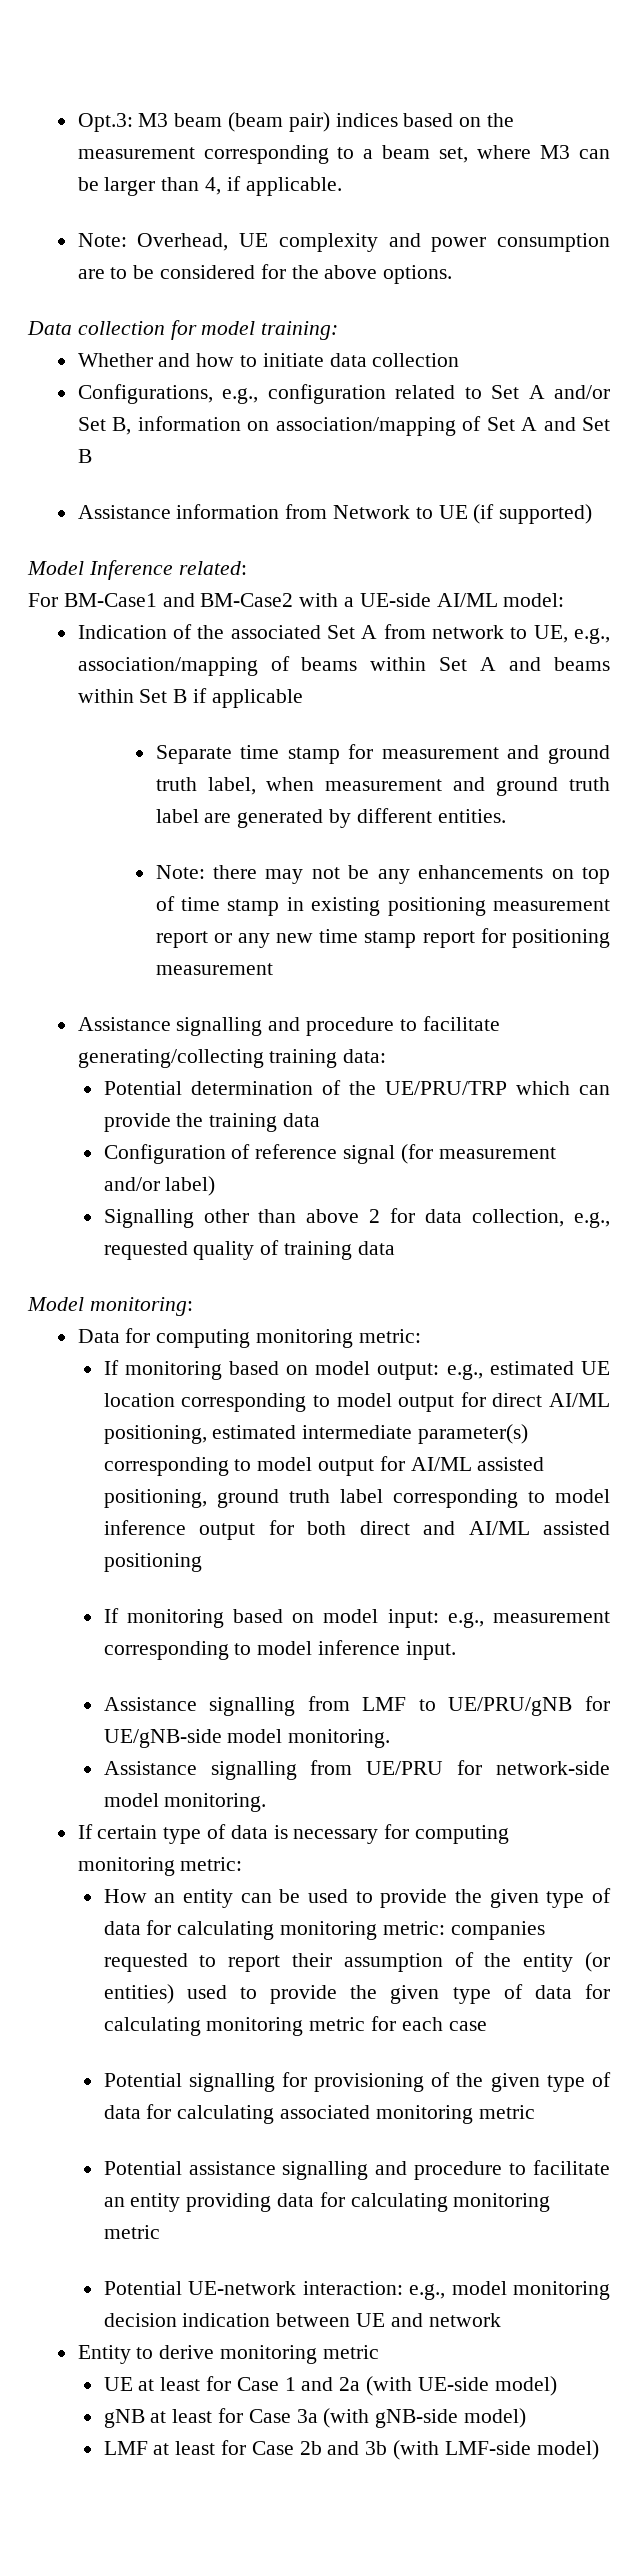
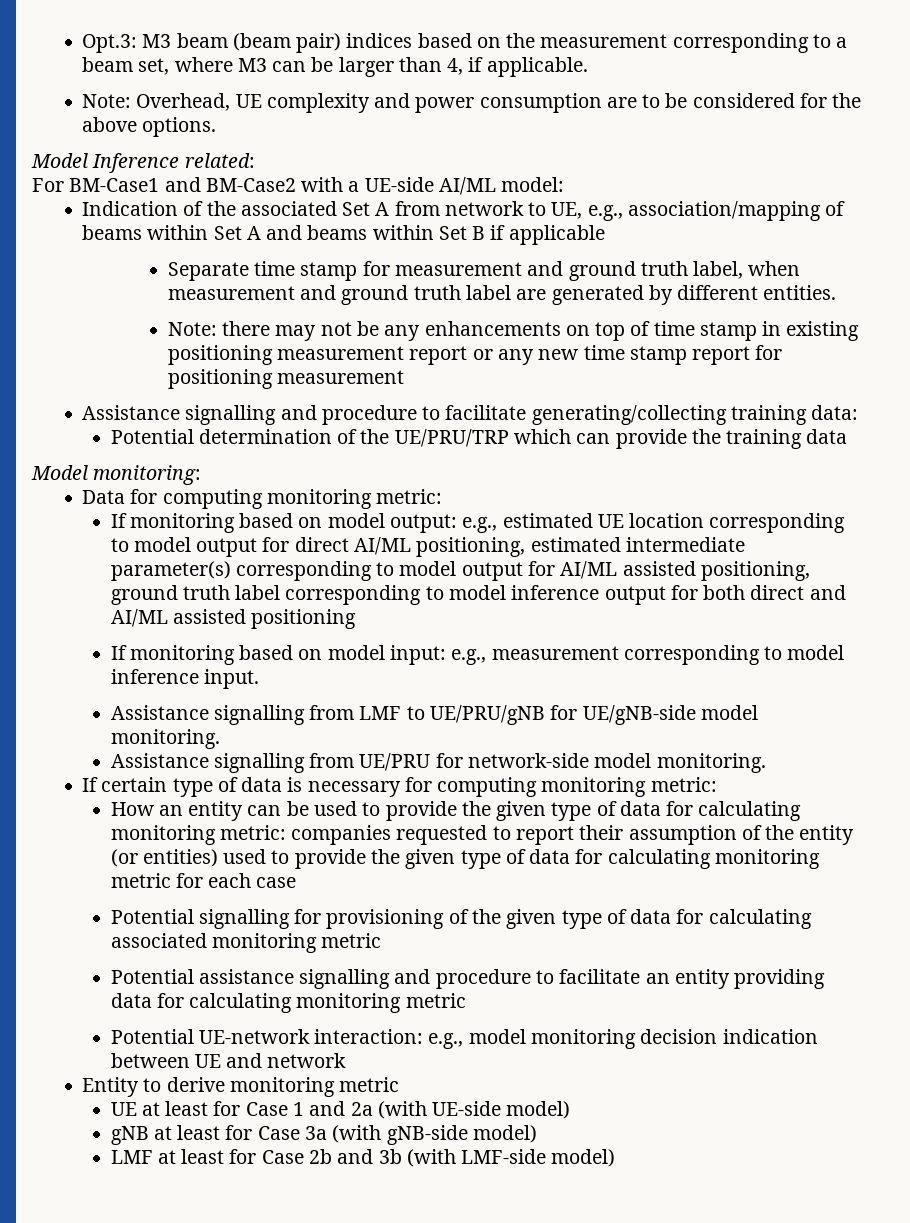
- Data collection for model training:
- Whether and how to initiate data collection
- Configurations, e.g., configuration related to Set A and/or Set B, information on association/mapping of Set A and Set B
- Assistance information from Network to UE (if supported)
- Configuration of reference signal (for measurement and/or label)
- Signalling other than above 2 for data collection, e.g., requested quality of training data

